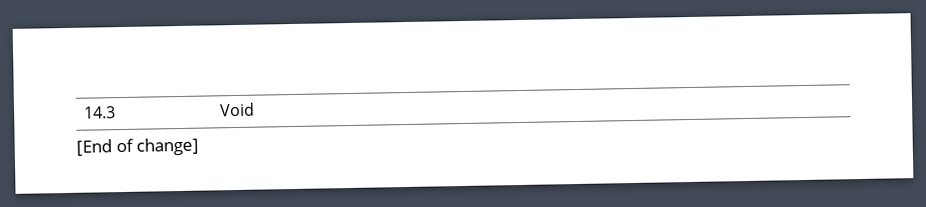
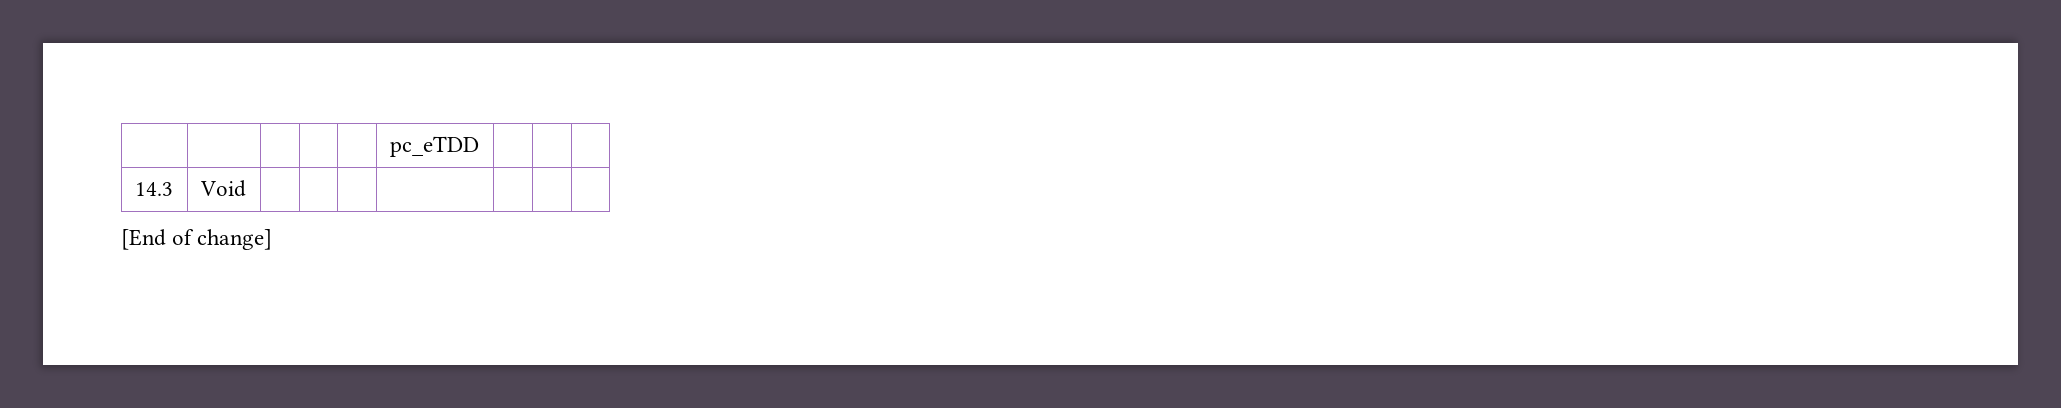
+ | | | | | pc_eTDD | | |

